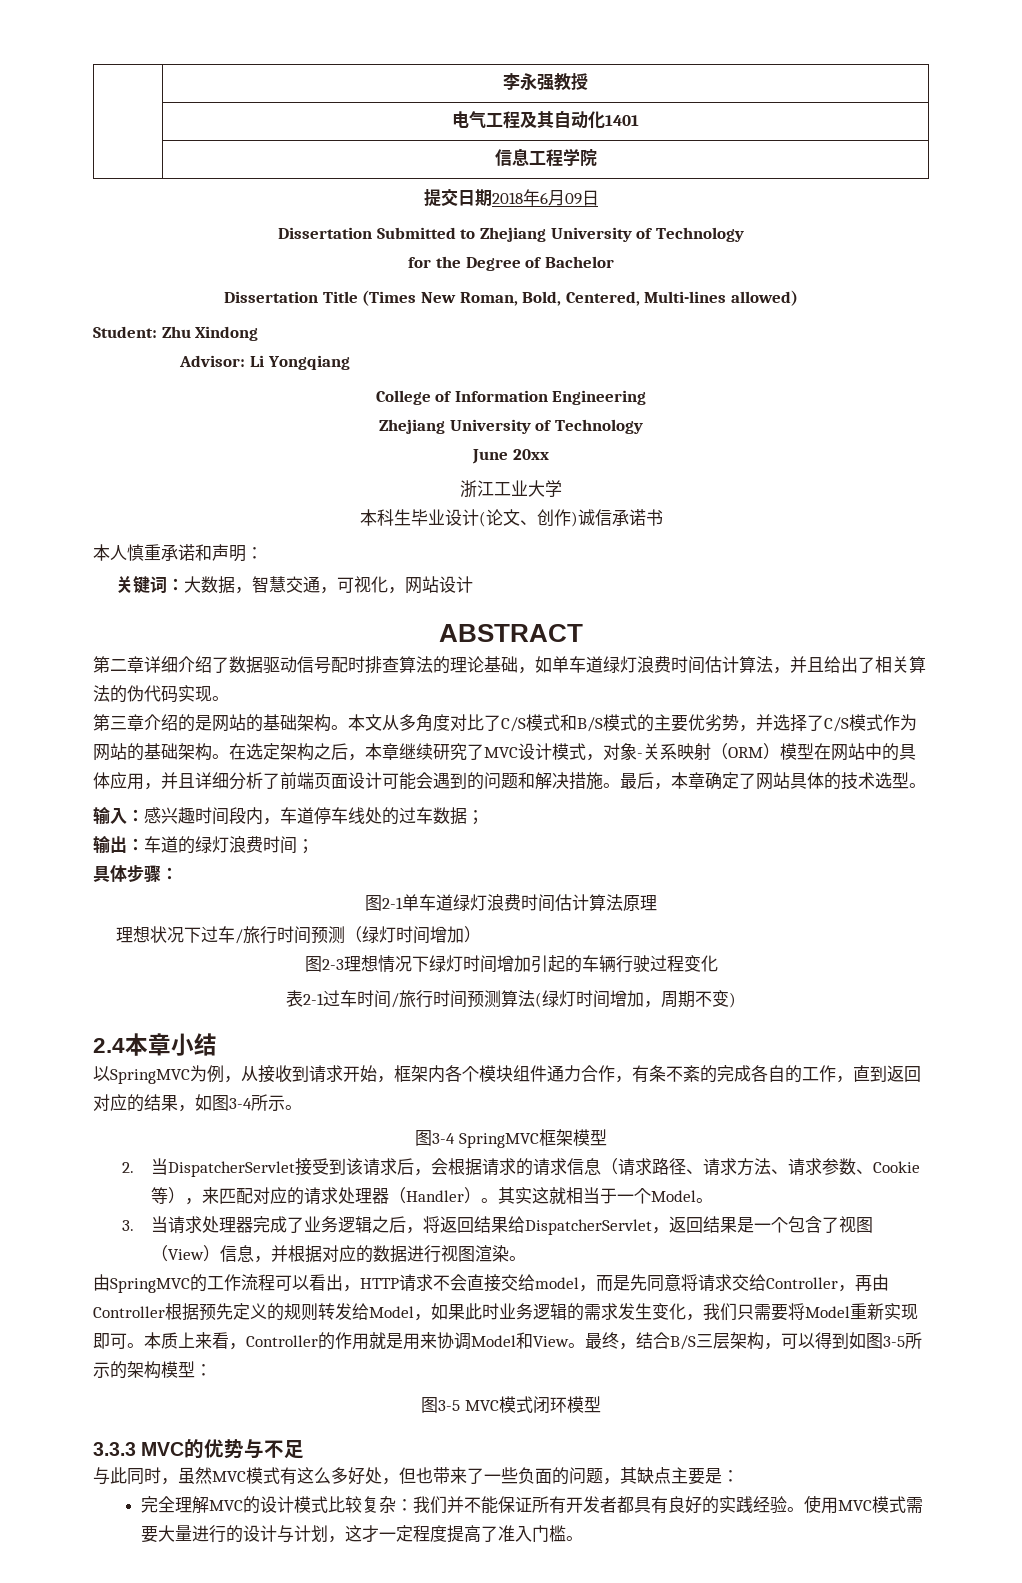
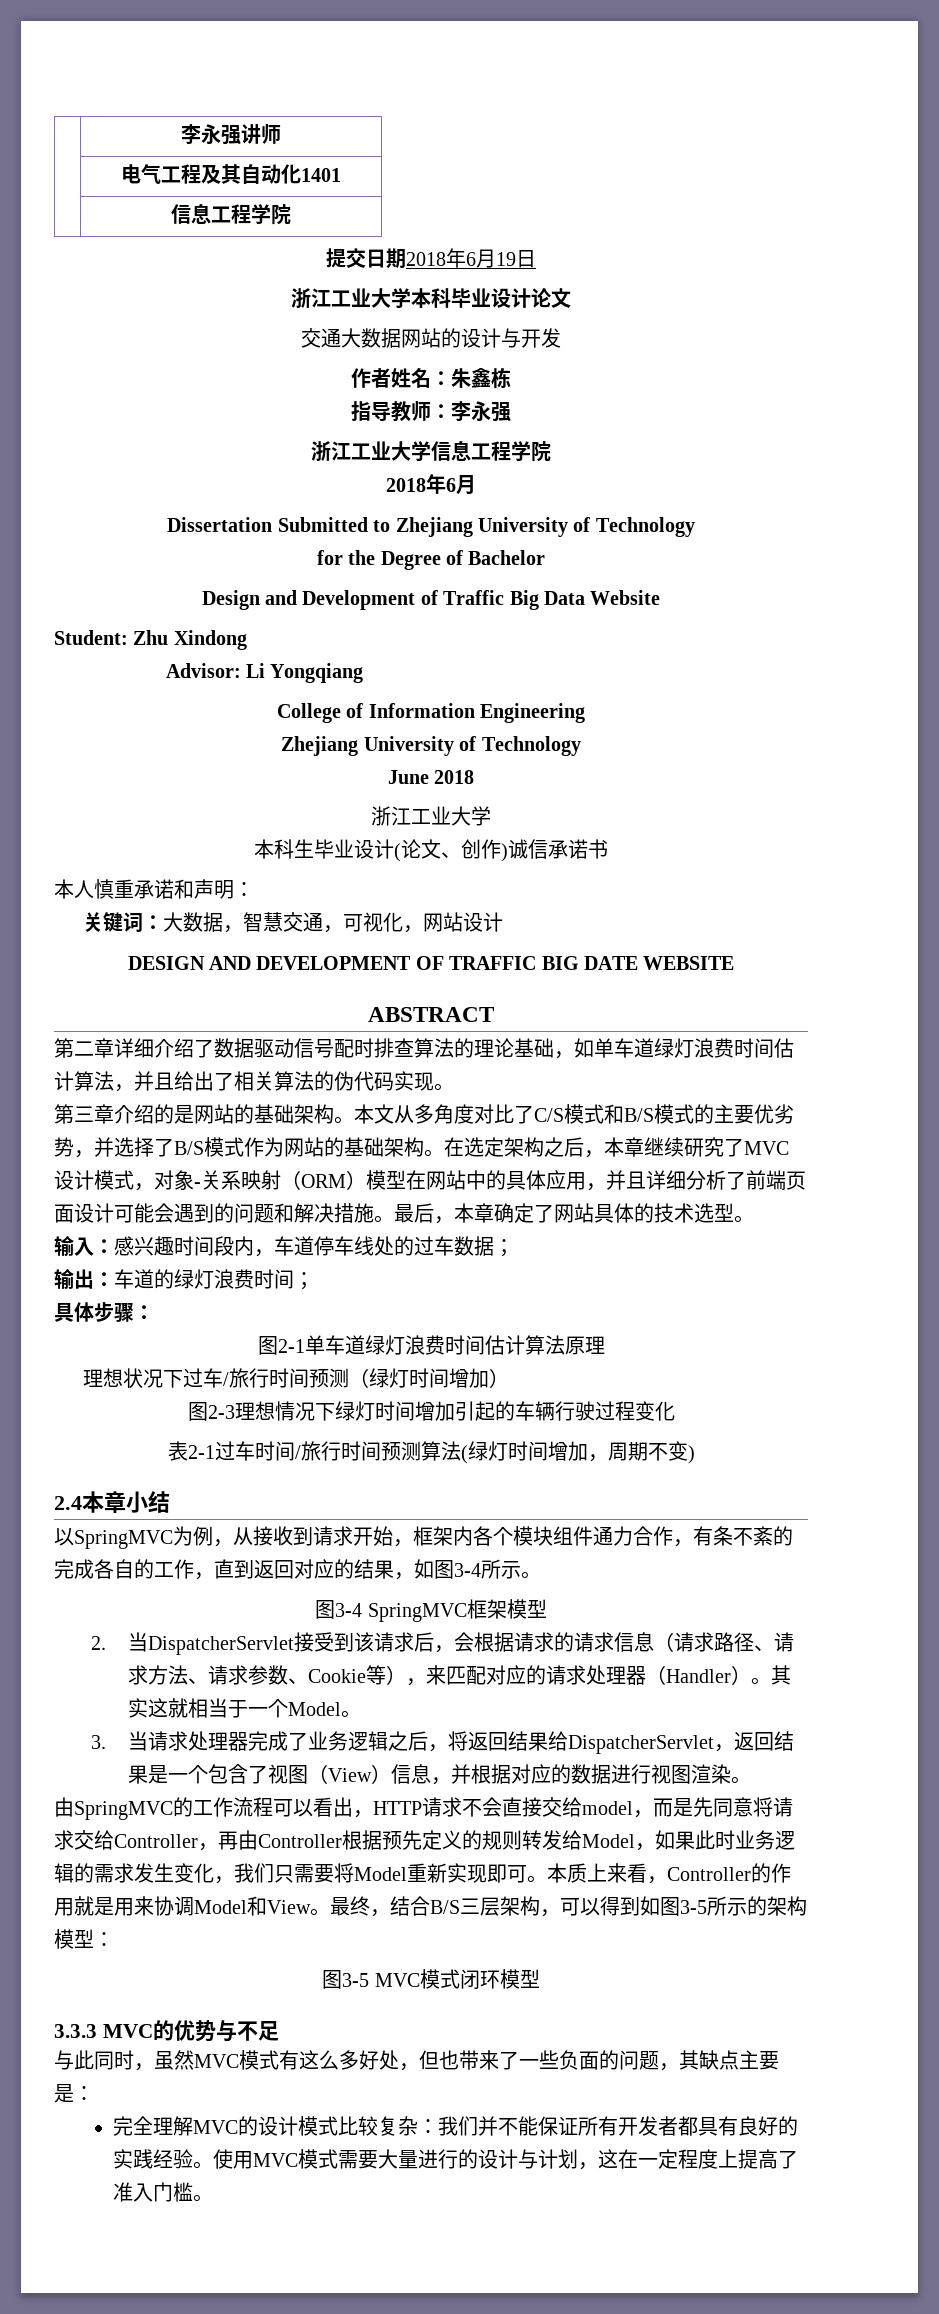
- | 李永强教授
+ | 李永强讲师
- 提交日期2018年6月09日
+ 提交日期2018年6月19日
+ 浙江工业大学本科毕业设计论文
+ 交通大数据网站的设计与开发
+ 作者姓名：朱鑫栋
+ 指导教师：李永强
+ 浙江工业大学信息工程学院
+ 2018年6月
- Dissertation Title (Times New Roman, Bold, Centered, Multi-lines allowed)
+ Design and Development of Traffic Big Data Website
- June 20xx
+ June 2018
+ DESIGN AND DEVELOPMENT OF TRAFFIC BIG DATE WEBSITE
- 本文从多角度对比了C/S模式和B/S模式的主要优劣势，并选择了C/S模式作为网站的基础架构。
+ 本文从多角度对比了C/S模式和B/S模式的主要优劣势，并选择了B/S模式作为网站的基础架构。
- 使用MVC模式需要大量进行的设计与计划，这才一定程度提高了准入门槛。
+ 使用MVC模式需要大量进行的设计与计划，这在一定程度上提高了准入门槛。

